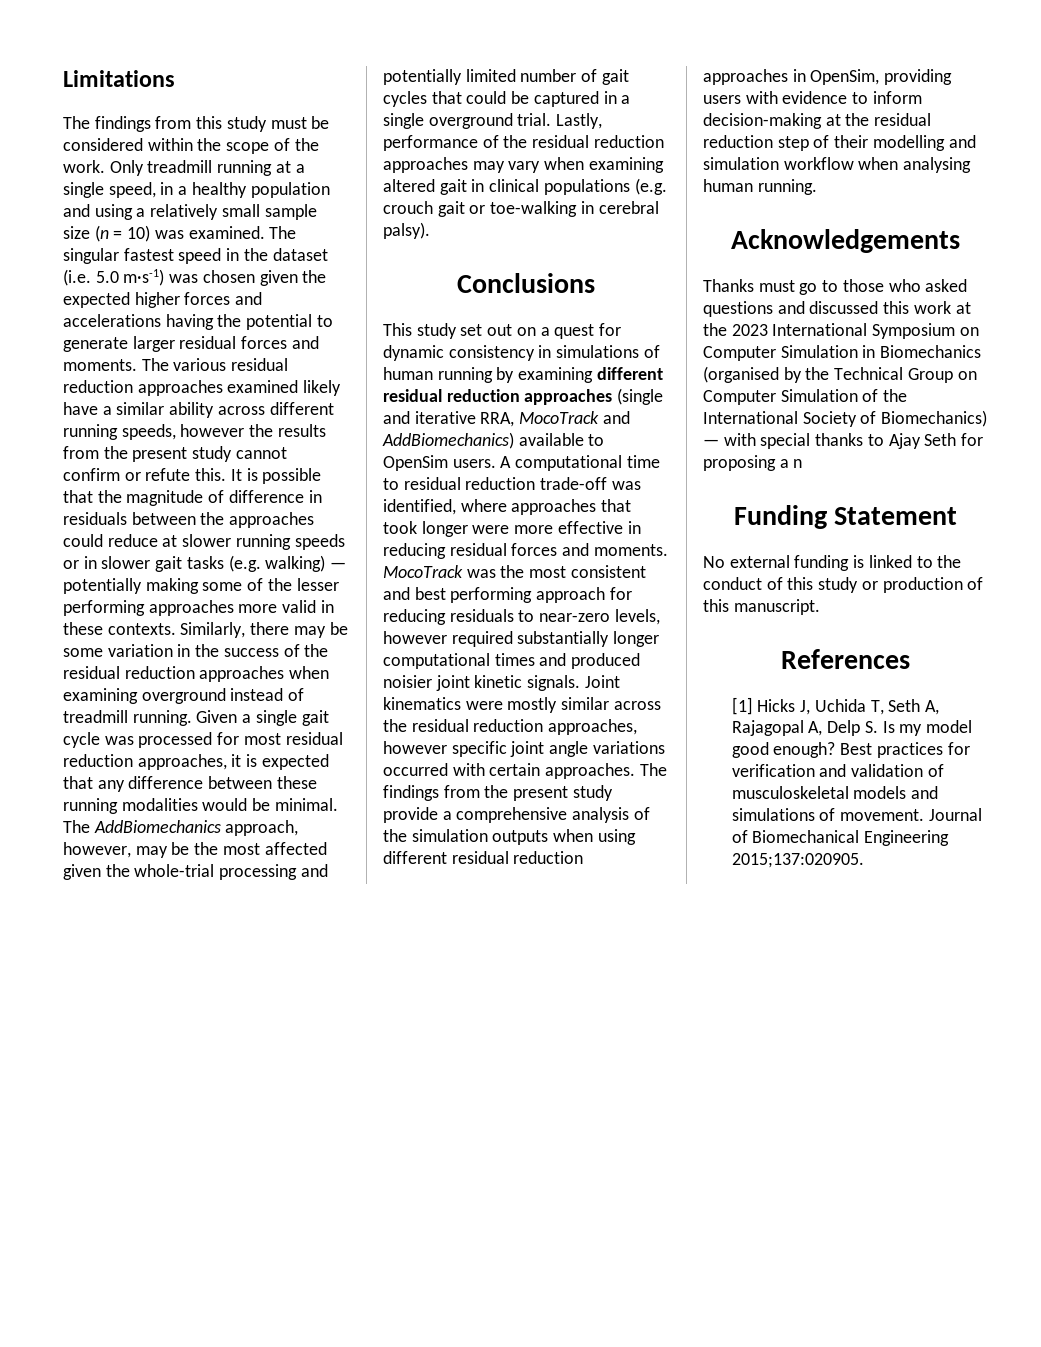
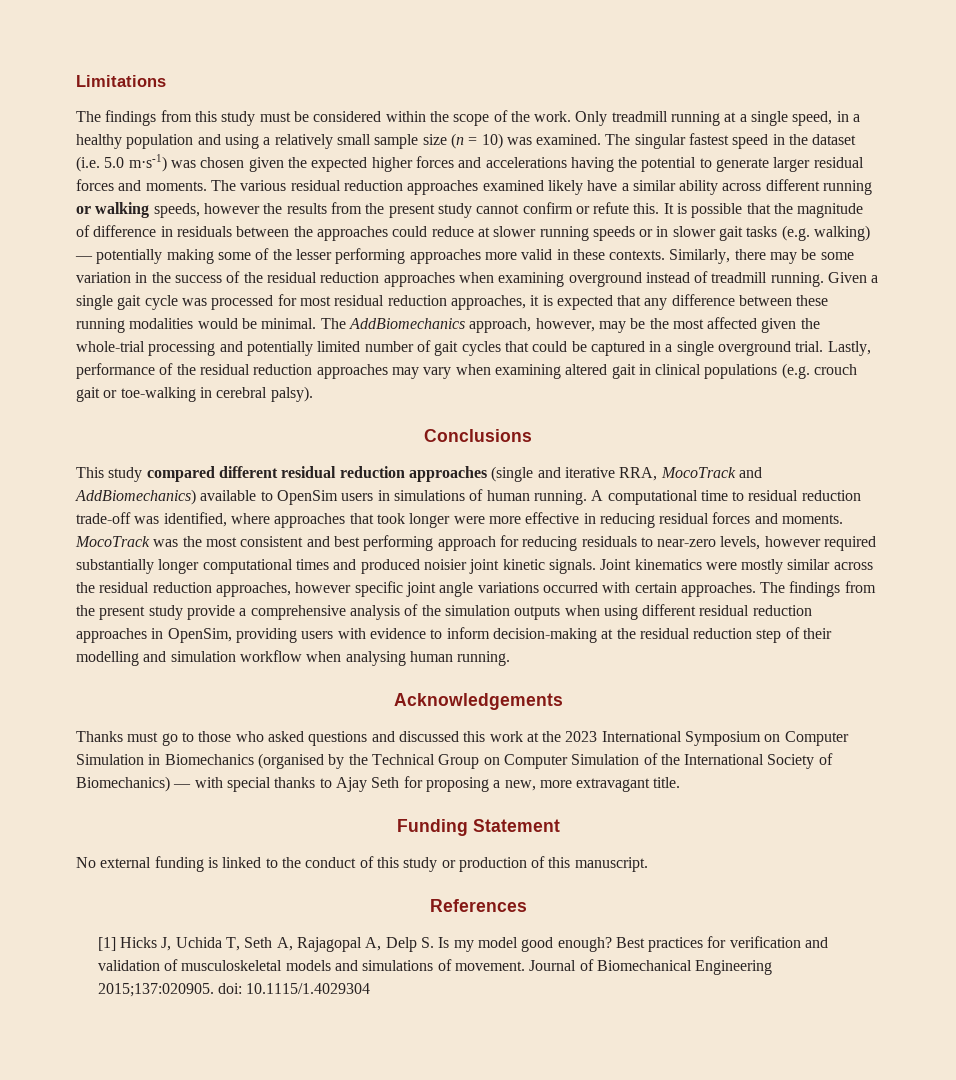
- The various residual reduction approaches examined likely have a similar ability across different running speeds, however the results from the present study cannot confirm or refute this.
+ The various residual reduction approaches examined likely have a similar ability across different running or walking speeds, however the results from the present study cannot confirm or refute this.
- This study set out on a quest for dynamic consistency in simulations of human running by examining different residual reduction approaches (single and iterative RRA, MocoTrack and AddBiomechanics) available to OpenSim users.
+ This study compared different residual reduction approaches (single and iterative RRA, MocoTrack and AddBiomechanics) available to OpenSim users in simulations of human running.
- Thanks must go to those who asked questions and discussed this work at the 2023 International Symposium on Computer Simulation in Biomechanics (organised by the Technical Group on Computer Simulation of the International Society of Biomechanics) — with special thanks to Ajay Seth for proposing a n
+ Thanks must go to those who asked questions and discussed this work at the 2023 International Symposium on Computer Simulation in Biomechanics (organised by the Technical Group on Computer Simulation of the International Society of Biomechanics) — with special thanks to Ajay Seth for proposing a new, more extravagant title.
- Journal of Biomechanical Engineering 2015;137:020905.
+ Journal of Biomechanical Engineering 2015;137:020905. doi: 10.1115/1.4029304

